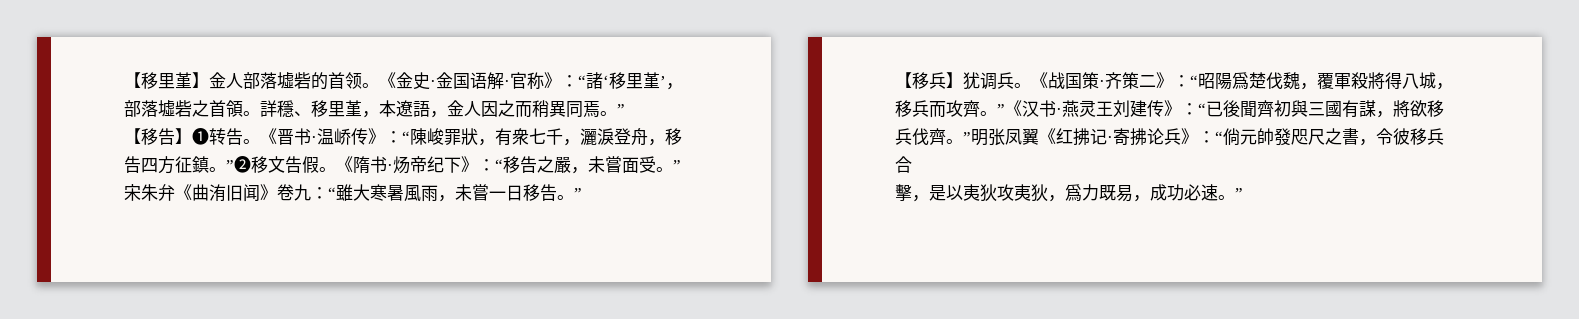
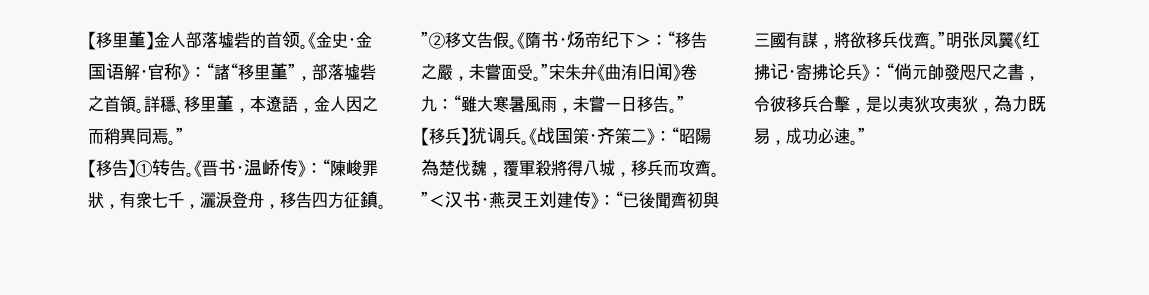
- 《金史·金国语解·官称》：“諸‘移里堇’，部落墟砦之首領。
+ 《金史·金国语解·官称》：“諸“移里堇”，部落墟砦之首領。
- 【移告】❶转告。
+ 【移告】①转告。
- 《晋书·温峤传》：“陳峻罪狀，有衆七千，灑淚登舟，移告四方征鎮。”❷移文告假。
+ 《晋书·温峤传》：“陳峻罪狀，有衆七千，灑淚登舟，移告四方征鎮。”②移文告假。
- 《隋书·炀帝纪下》：“移告之嚴，未嘗面受。”宋朱弁《曲洧旧闻》卷九：“雖大寒暑風雨，未嘗一日移告。”
+ 《隋书·炀帝纪下＞：“移告之嚴，未嘗面受。”宋朱弁《曲洧旧闻》卷九：“雖大寒暑風雨，未嘗一日移告。”
- “昭陽爲楚伐魏，覆軍殺將得八城，移兵而攻齊。”《汉书·燕灵王刘建传》：
+ “昭陽為楚伐魏，覆軍殺將得八城，移兵而攻齊。”＜汉书·燕灵王刘建传》：
- “倘元帥發咫尺之書，令彼移兵合
- 擊，是以夷狄攻夷狄，爲力既易，成功必速。”
+ “倘元帥發咫尺之書，令彼移兵合擊，是以夷狄攻夷狄，為力既易，成功必速。”

